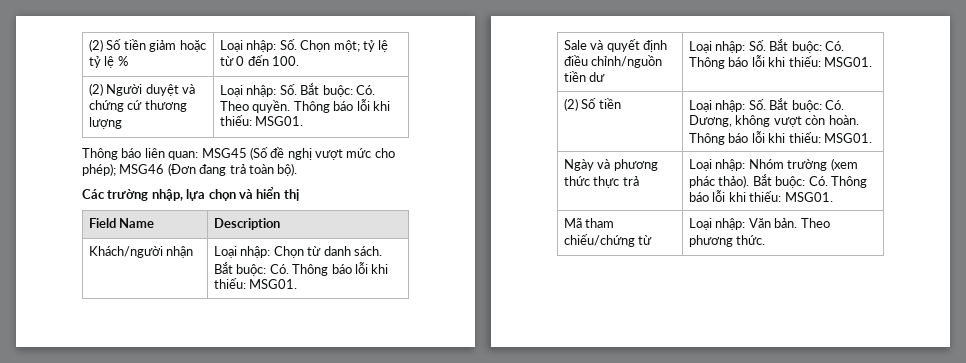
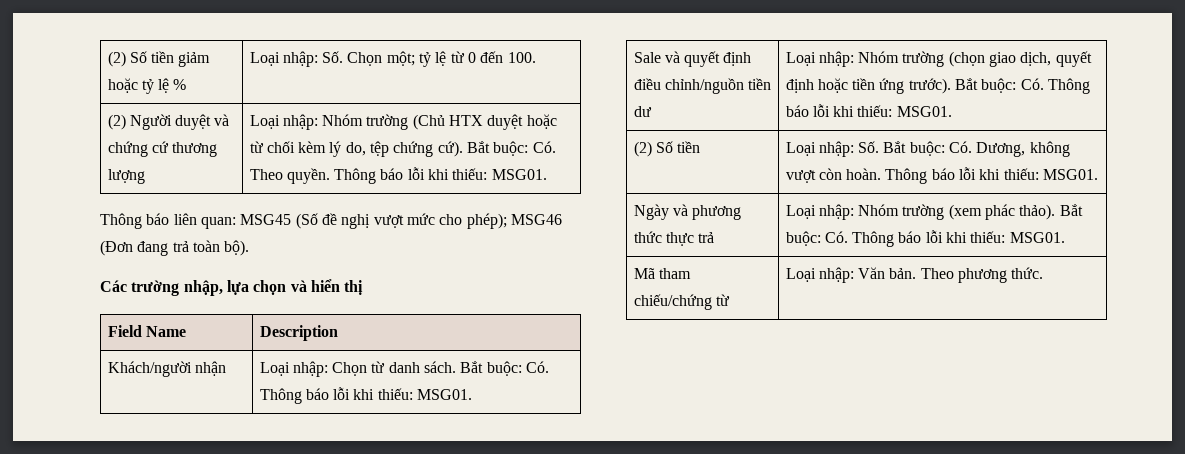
- (2) Người duyệt và chứng cứ thương lượng | Loại nhập: Số. Bắt buộc: Có. Theo quyền. Thông báo lỗi khi thiếu: MSG01.
+ (2) Người duyệt và chứng cứ thương lượng | Loại nhập: Nhóm trường (Chủ HTX duyệt hoặc từ chối kèm lý do, tệp chứng cứ). Bắt buộc: Có. Theo quyền. Thông báo lỗi khi thiếu: MSG01.
- Sale và quyết định điều chỉnh/nguồn tiền dư | Loại nhập: Số. Bắt buộc: Có. Thông báo lỗi khi thiếu: MSG01.
+ Sale và quyết định điều chỉnh/nguồn tiền dư | Loại nhập: Nhóm trường (chọn giao dịch, quyết định hoặc tiền ứng trước). Bắt buộc: Có. Thông báo lỗi khi thiếu: MSG01.

